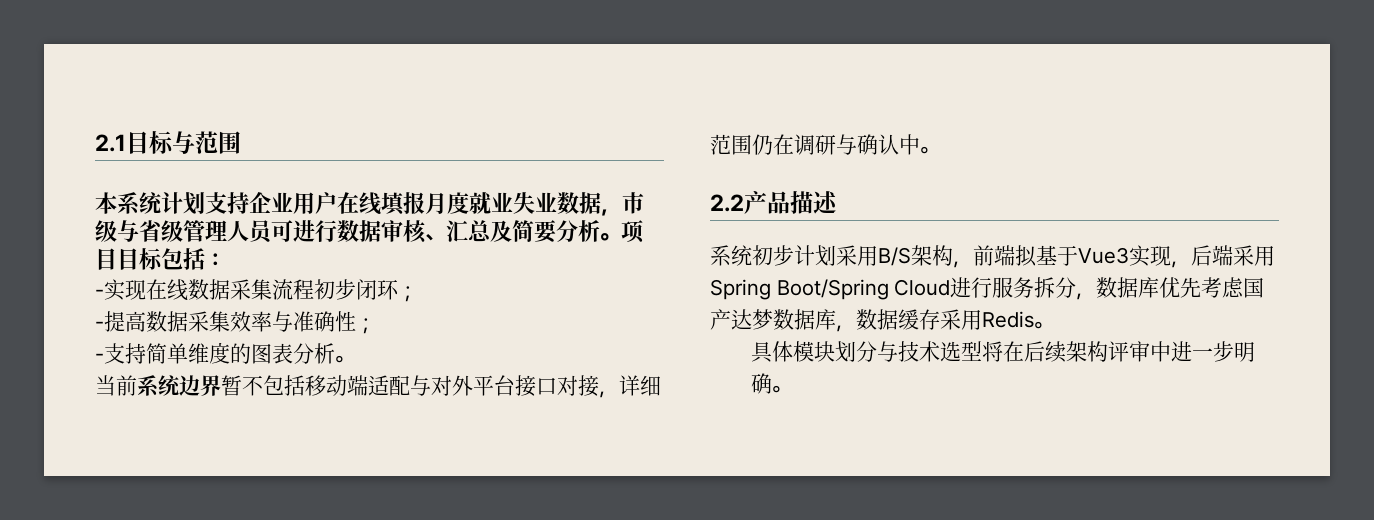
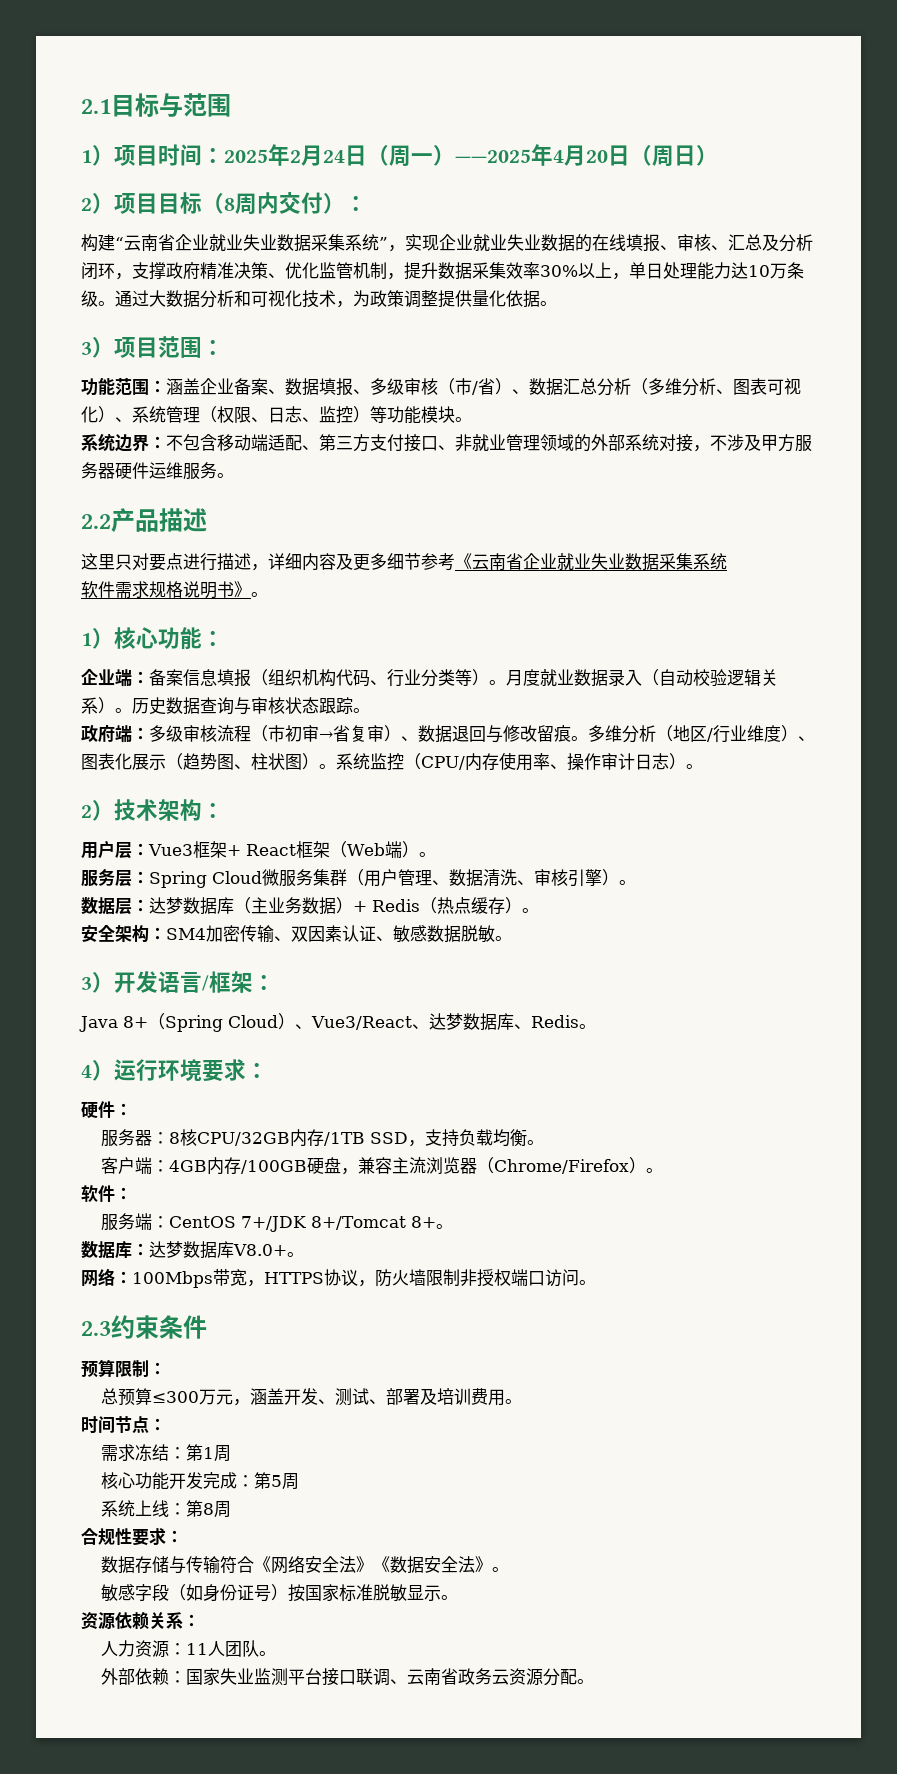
- 本系统计划支持企业用户在线填报月度就业失业数据，市级与省级管理人员可进行数据审核、汇总及简要分析。项目目标包括：
- -实现在线数据采集流程初步闭环；
- -提高数据采集效率与准确性；
- -支持简单维度的图表分析。
- 当前系统边界暂不包括移动端适配与对外平台接口对接，详细范围仍在调研与确认中。
+ 1）项目时间：2025年2月24日（周一）——2025年4月20日（周日）
+ 2）项目目标（8周内交付）：
+ 构建“云南省企业就业失业数据采集系统”，实现企业就业失业数据的在线填报、审核、汇总及分析闭环，支撑政府精准决策、优化监管机制，提升数据采集效率30%以上，单日处理能力达10万条级。通过大数据分析和可视化技术，为政策调整提供量化依据。
+ 3）项目范围：
+ 功能范围：涵盖企业备案、数据填报、多级审核（市/省）、数据汇总分析（多维分析、图表可视化）、系统管理（权限、日志、监控）等功能模块。
+ 系统边界：不包含移动端适配、第三方支付接口、非就业管理领域的外部系统对接，不涉及甲方服务器硬件运维服务。
  2.2产品描述
- 系统初步计划采用B/S架构，前端拟基于Vue3实现，后端采用Spring Boot/Spring Cloud进行服务拆分，数据库优先考虑国产达梦数据库，数据缓存采用Redis。
- 具体模块划分与技术选型将在后续架构评审中进一步明确。
+ 这里只对要点进行描述，详细内容及更多细节参考《云南省企业就业失业数据采集系统
+ 软件需求规格说明书》。
+ 1）核心功能：
+ 企业端：备案信息填报（组织机构代码、行业分类等）。月度就业数据录入（自动校验逻辑关系）。历史数据查询与审核状态跟踪。
+ 政府端：多级审核流程（市初审→省复审）、数据退回与修改留痕。多维分析（地区/行业维度）、图表化展示（趋势图、柱状图）。系统监控（CPU/内存使用率、操作审计日志）。
+ 2）技术架构：
+ 用户层：Vue3框架+ React框架（Web端）。
+ 服务层：Spring Cloud微服务集群（用户管理、数据清洗、审核引擎）。
+ 数据层：达梦数据库（主业务数据）+ Redis（热点缓存）。
+ 安全架构：SM4加密传输、双因素认证、敏感数据脱敏。
+ 3）开发语言/框架：
+ Java 8+（Spring Cloud）、Vue3/React、达梦数据库、Redis。
+ 4）运行环境要求：
+ 硬件：
+ 服务器：8核CPU/32GB内存/1TB SSD，支持负载均衡。
+ 客户端：4GB内存/100GB硬盘，兼容主流浏览器（Chrome/Firefox）。
+ 软件：
+ 服务端：CentOS 7+/JDK 8+/Tomcat 8+。
+ 数据库：达梦数据库V8.0+。
+ 网络：100Mbps带宽，HTTPS协议，防火墙限制非授权端口访问。
+ 2.3约束条件
+ 预算限制：
+ 总预算≤300万元，涵盖开发、测试、部署及培训费用。
+ 时间节点：
+ 需求冻结：第1周
+ 核心功能开发完成：第5周
+ 系统上线：第8周
+ 合规性要求：
+ 数据存储与传输符合《网络安全法》《数据安全法》。
+ 敏感字段（如身份证号）按国家标准脱敏显示。
+ 资源依赖关系：
+ 人力资源：11人团队。
+ 外部依赖：国家失业监测平台接口联调、云南省政务云资源分配。

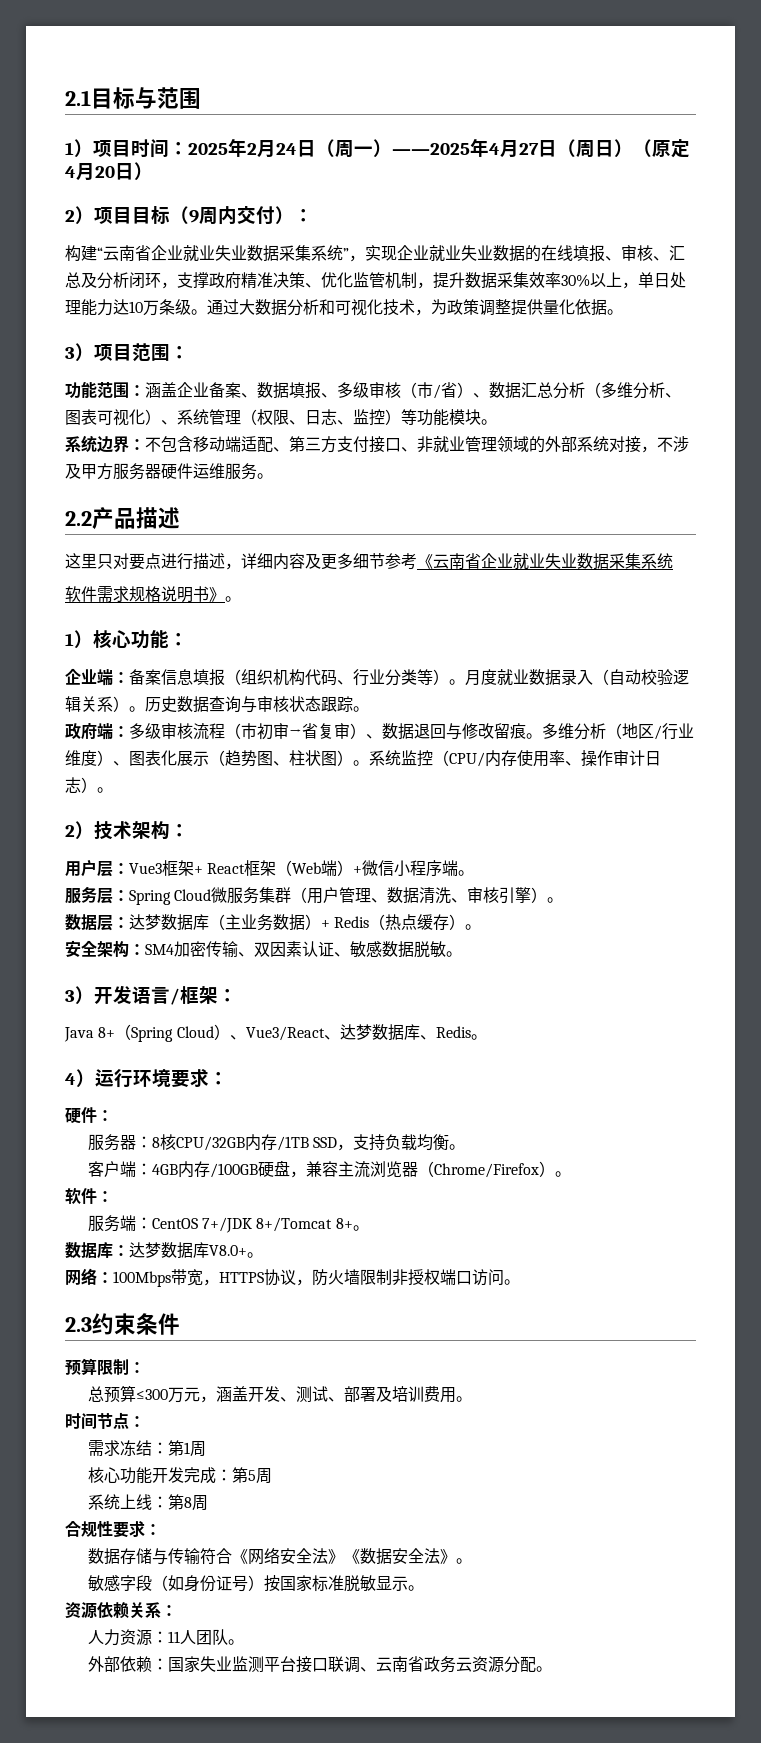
- 1）项目时间：2025年2月24日（周一）——2025年4月20日（周日）
+ 1）项目时间：2025年2月24日（周一）——2025年4月27日（周日）（原定4月20日）
- 2）项目目标（8周内交付）：
+ 2）项目目标（9周内交付）：
- 用户层：Vue3框架+ React框架（Web端）。
+ 用户层：Vue3框架+ React框架（Web端）+微信小程序端。

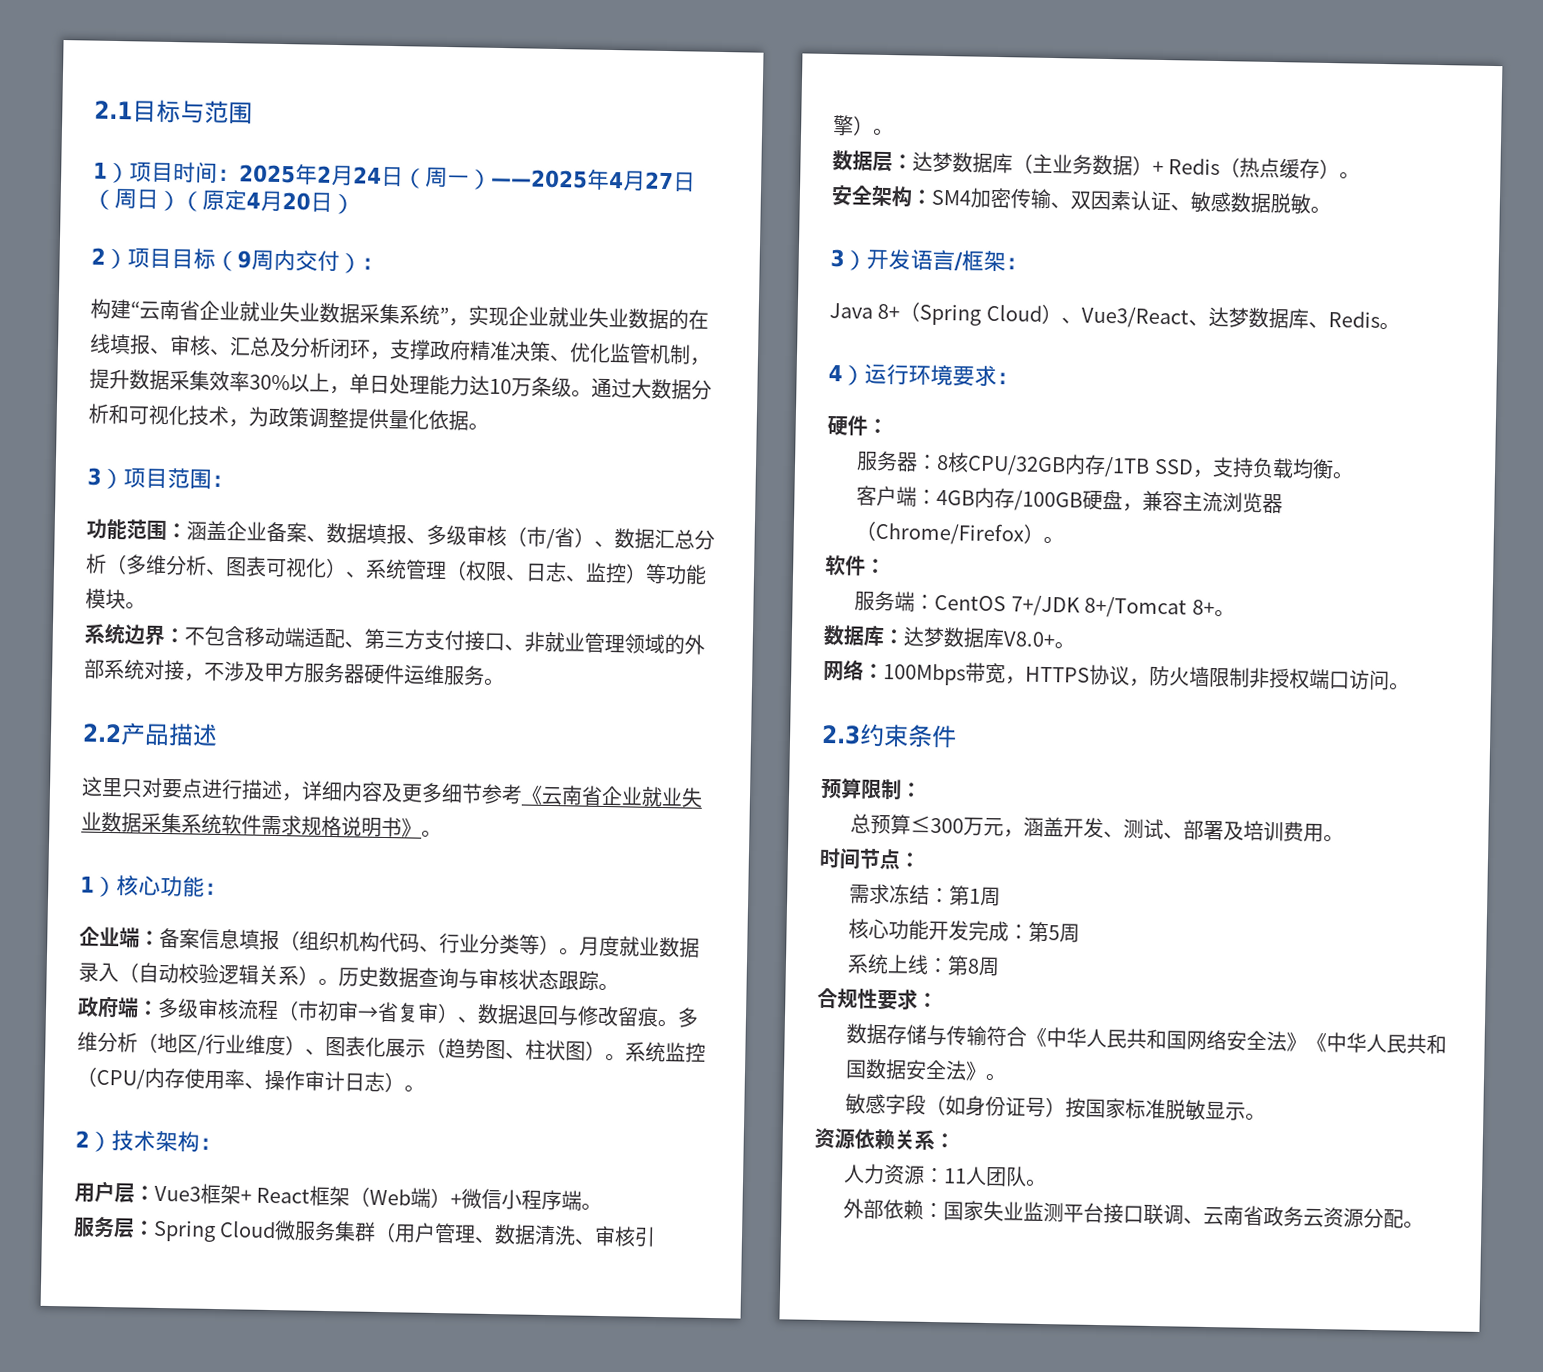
- 这里只对要点进行描述，详细内容及更多细节参考《云南省企业就业失业数据采集系统
- 软件需求规格说明书》。
+ 这里只对要点进行描述，详细内容及更多细节参考《云南省企业就业失业数据采集系统软件需求规格说明书》。
- 数据存储与传输符合《网络安全法》《数据安全法》。
+ 数据存储与传输符合《中华人民共和国网络安全法》《中华人民共和国数据安全法》。

